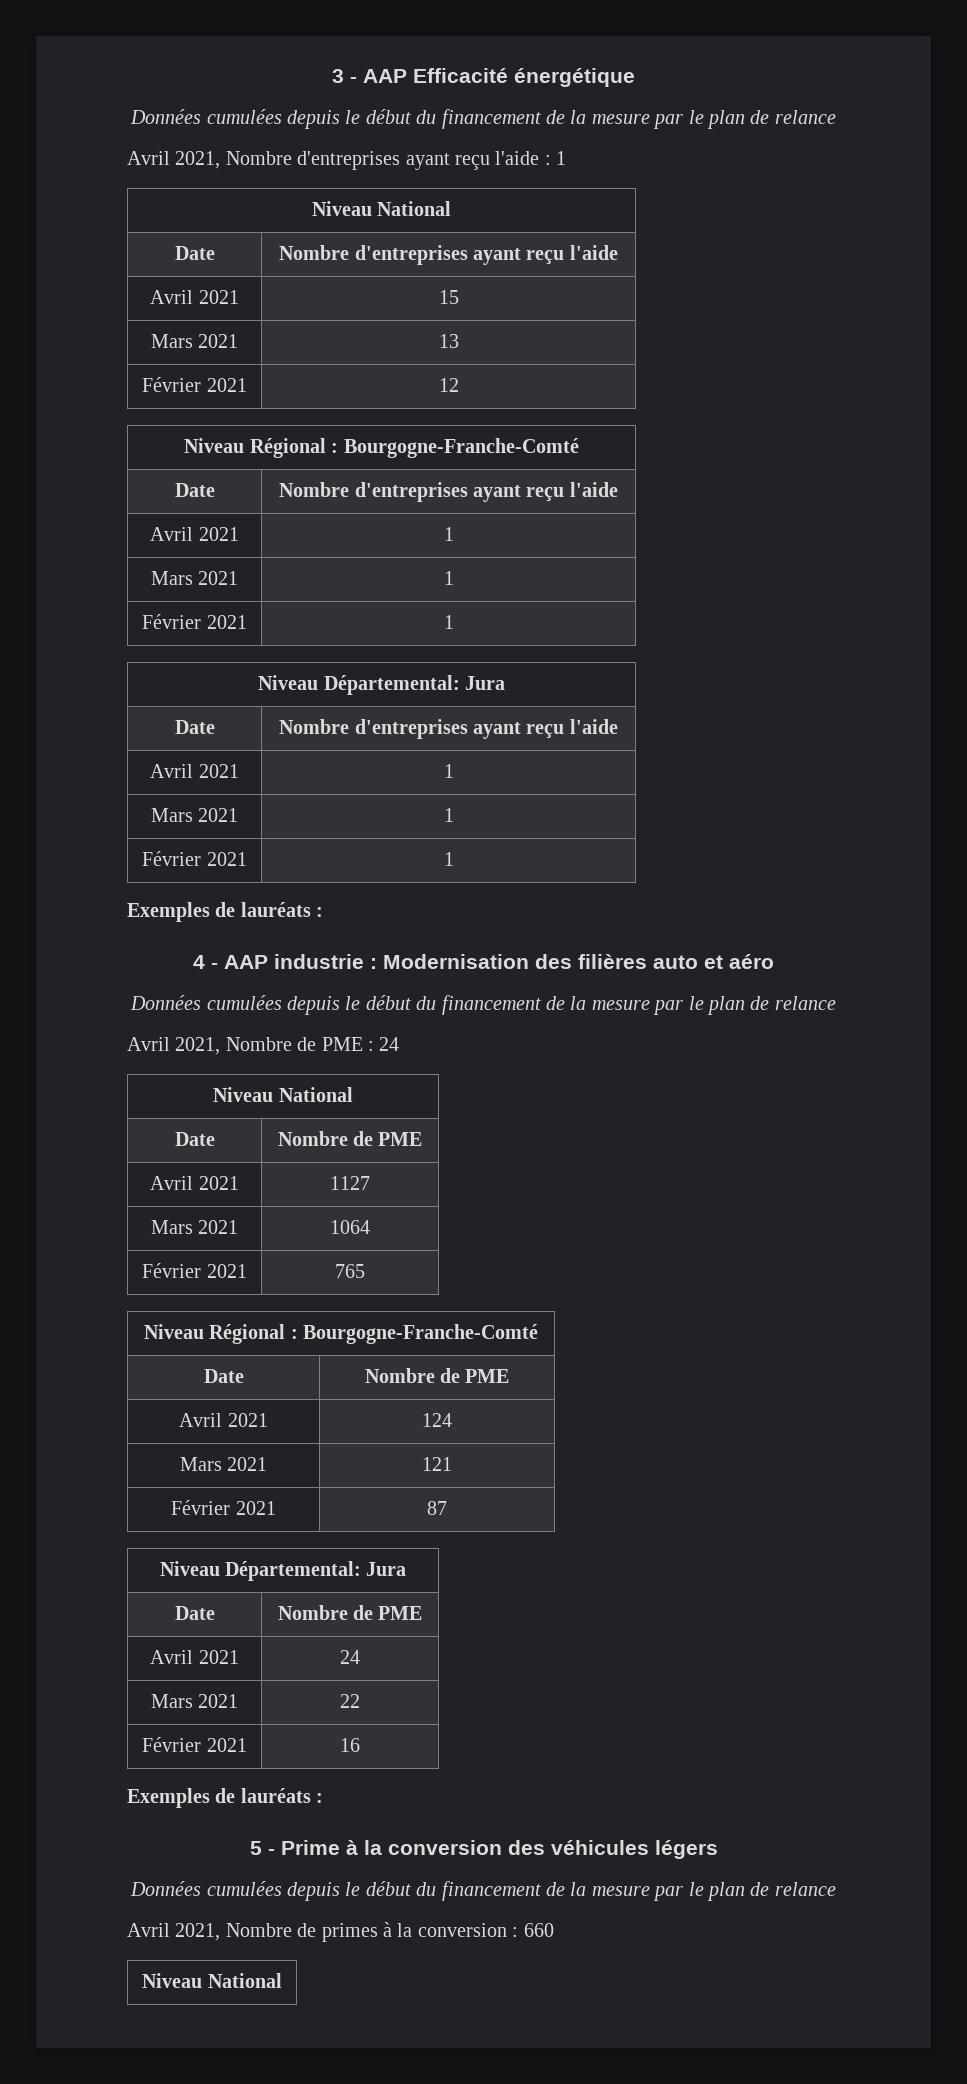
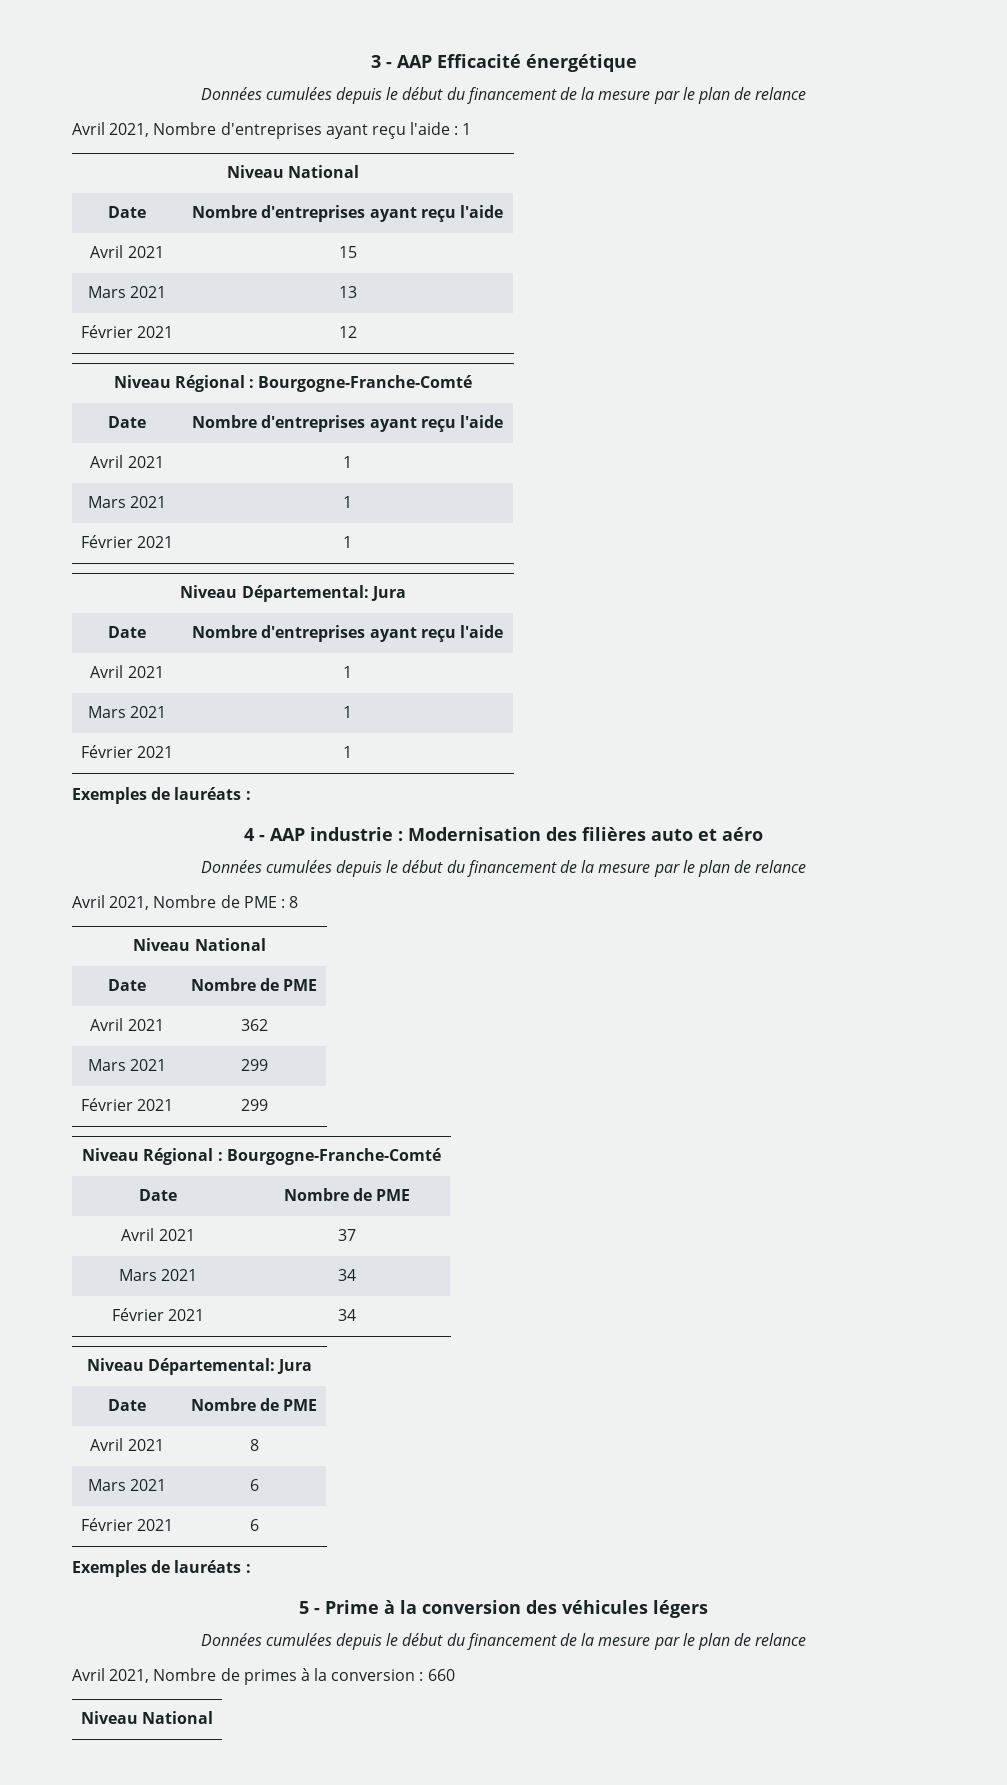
- Avril 2021, Nombre de PME : 24
+ Avril 2021, Nombre de PME : 8
- Avril 2021 | 1127
- Mars 2021 | 1064
- Février 2021 | 765
+ Avril 2021 | 362
+ Mars 2021 | 299
+ Février 2021 | 299
- Avril 2021 | 124
- Mars 2021 | 121
- Février 2021 | 87
+ Avril 2021 | 37
+ Mars 2021 | 34
+ Février 2021 | 34
- Avril 2021 | 24
- Mars 2021 | 22
- Février 2021 | 16
+ Avril 2021 | 8
+ Mars 2021 | 6
+ Février 2021 | 6

